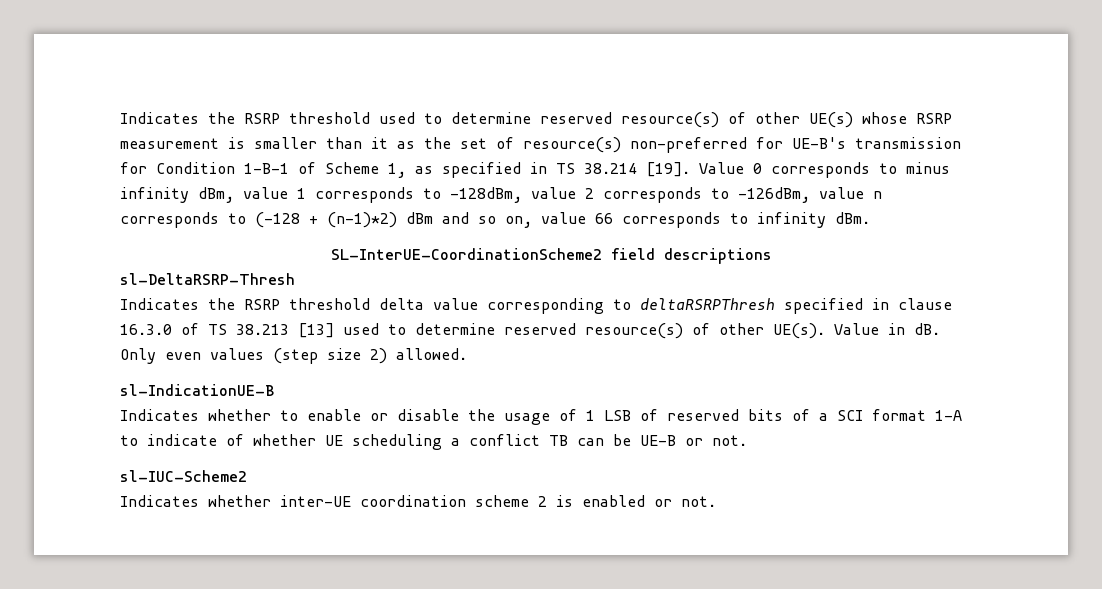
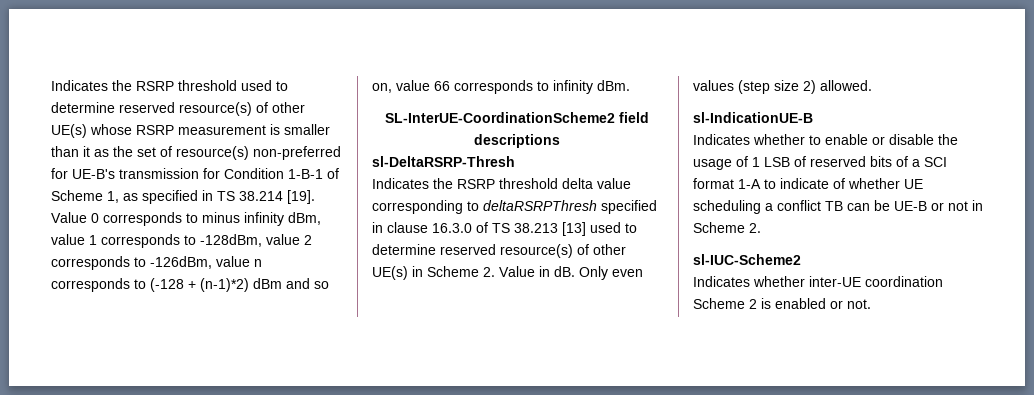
- Indicates the RSRP threshold delta value corresponding to deltaRSRPThresh specified in clause 16.3.0 of TS 38.213 [13] used to determine reserved resource(s) of other UE(s). Value in dB.
+ Indicates the RSRP threshold delta value corresponding to deltaRSRPThresh specified in clause 16.3.0 of TS 38.213 [13] used to determine reserved resource(s) of other UE(s) in Scheme 2. Value in dB.
- Indicates whether to enable or disable the usage of 1 LSB of reserved bits of a SCI format 1-A to indicate of whether UE scheduling a conflict TB can be UE-B or not.
+ Indicates whether to enable or disable the usage of 1 LSB of reserved bits of a SCI format 1-A to indicate of whether UE scheduling a conflict TB can be UE-B or not in Scheme 2.
- Indicates whether inter-UE coordination scheme 2 is enabled or not.
+ Indicates whether inter-UE coordination Scheme 2 is enabled or not.

